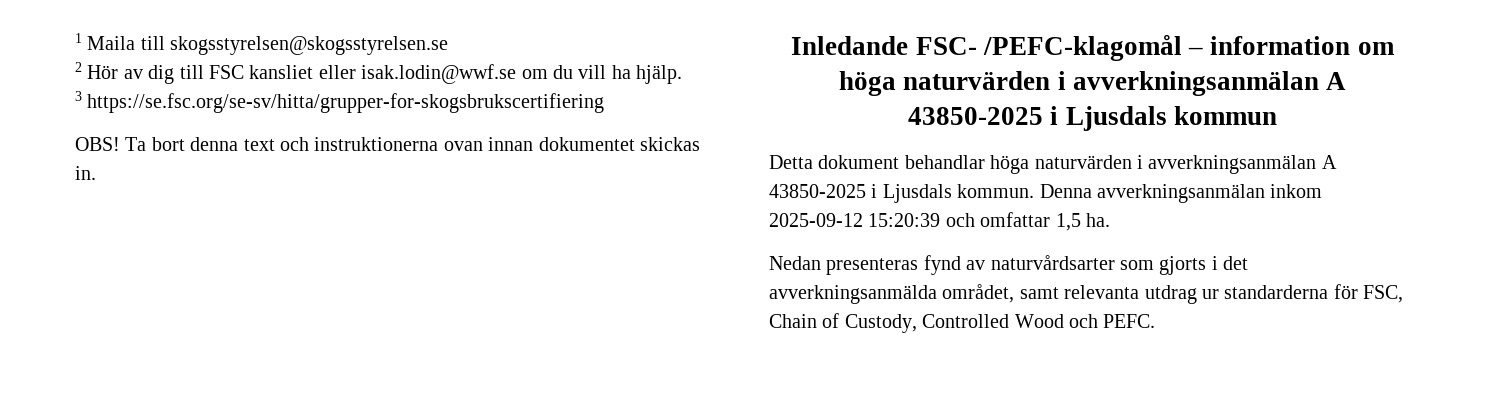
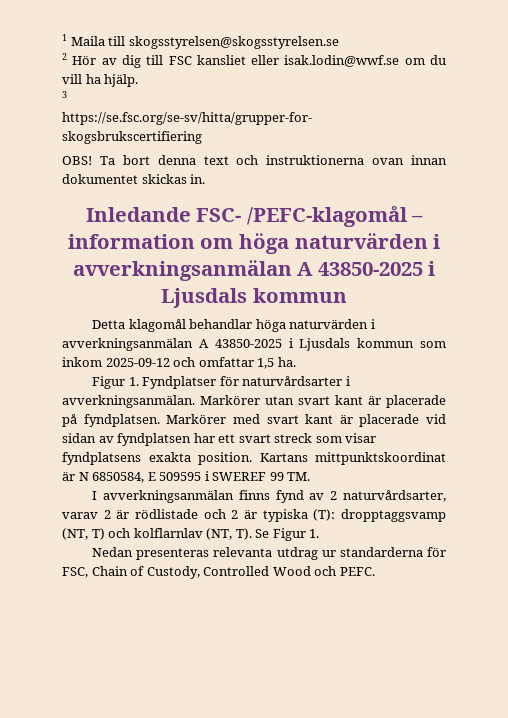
- Detta dokument behandlar höga naturvärden i avverkningsanmälan A 43850-2025 i Ljusdals kommun. Denna avverkningsanmälan inkom 2025-09-12 15:20:39 och omfattar 1,5 ha.
+ Detta klagomål behandlar höga naturvärden i avverkningsanmälan A 43850-2025 i Ljusdals kommun som inkom 2025-09-12 och omfattar 1,5 ha.
- Nedan presenteras fynd av naturvårdsarter som gjorts i det avverkningsanmälda området, samt relevanta utdrag ur standarderna för FSC, Chain of Custody, Controlled Wood och PEFC.
+ Figur 1. Fyndplatser för naturvårdsarter i avverkningsanmälan. Markörer utan svart kant är placerade på fyndplatsen. Markörer med svart kant är placerade vid sidan av fyndplatsen har ett svart streck som visar fyndplatsens exakta position. Kartans mittpunktskoordinat är N 6850584, E 509595 i SWEREF 99 TM.
+ I avverkningsanmälan finns fynd av 2 naturvårdsarter, varav 2 är rödlistade och 2 är typiska (T): dropptaggsvamp (NT, T) och kolflarnlav (NT, T). Se Figur 1.
+ Nedan presenteras relevanta utdrag ur standarderna för FSC, Chain of Custody, Controlled Wood och PEFC.

